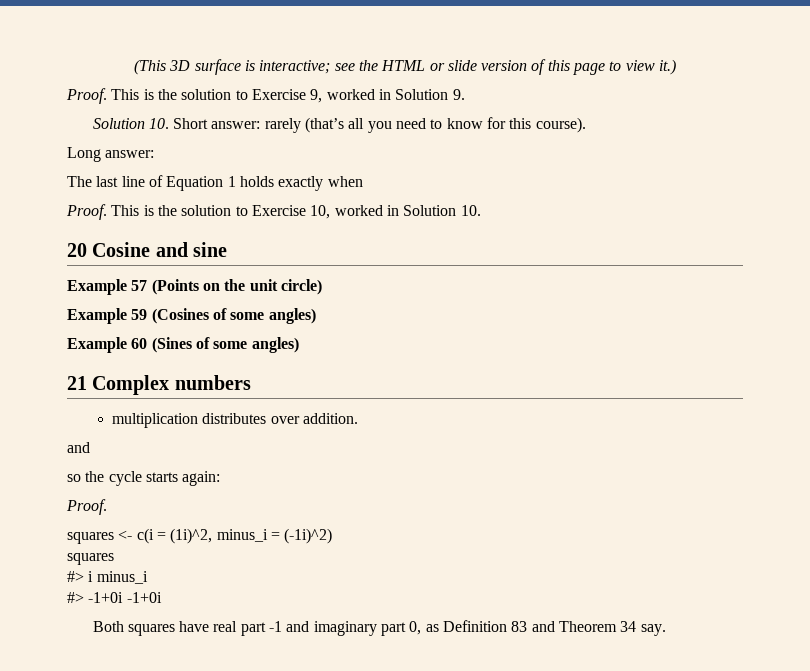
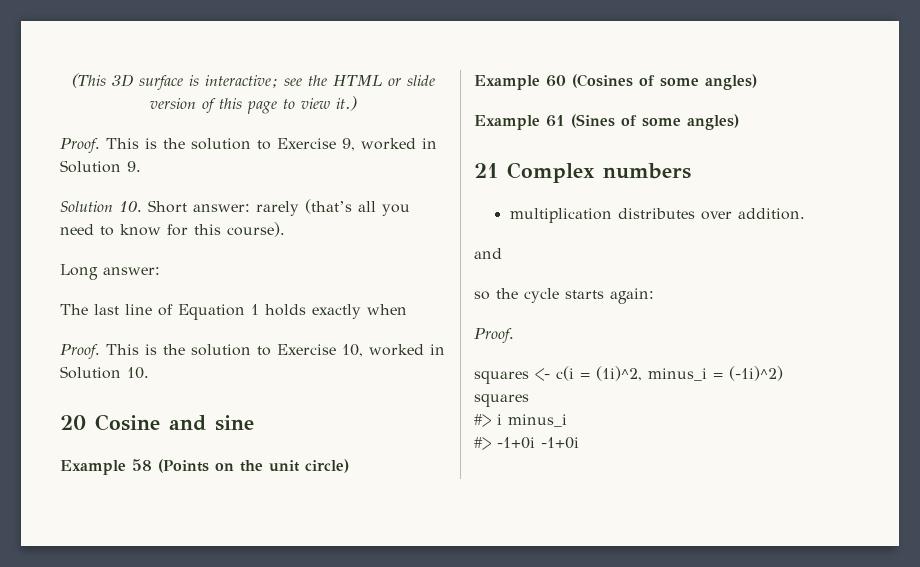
- Example 57 (Points on the unit circle)
+ Example 58 (Points on the unit circle)
- Example 59 (Cosines of some angles)
+ Example 60 (Cosines of some angles)
- Example 60 (Sines of some angles)
+ Example 61 (Sines of some angles)
- Both squares have real part -1 and imaginary part 0, as Definition 83 and Theorem 34 say.

